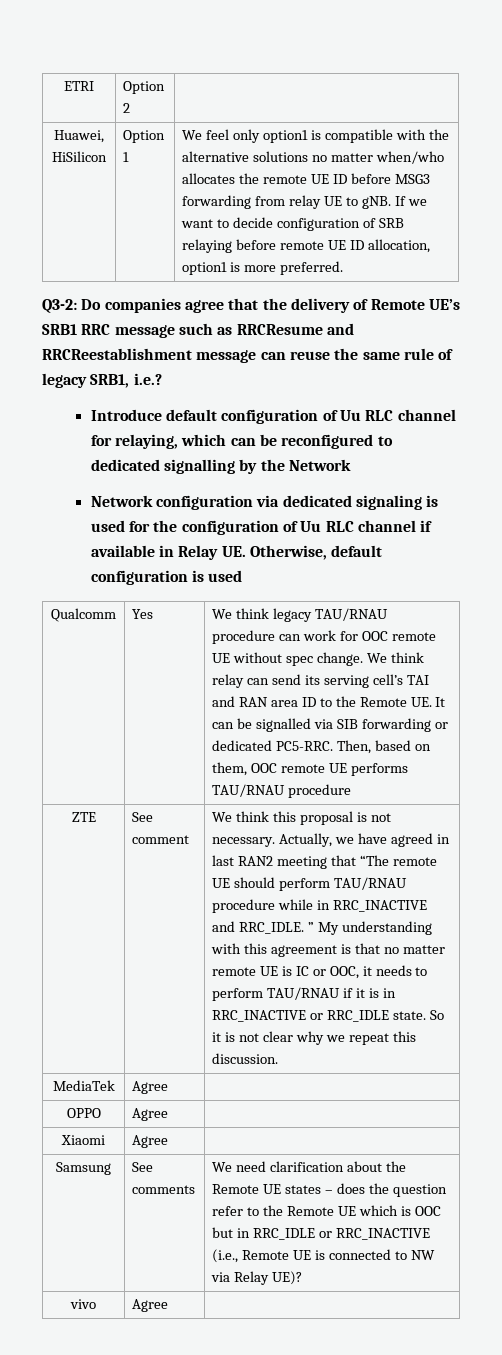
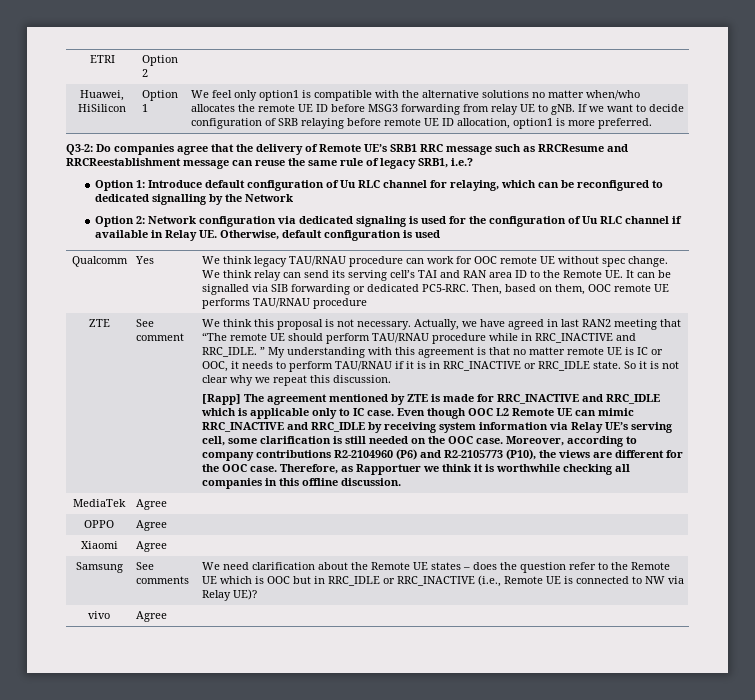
- Introduce default configuration of Uu RLC channel for relaying, which can be reconfigured to dedicated signalling by the Network
+ Option 1: Introduce default configuration of Uu RLC channel for relaying, which can be reconfigured to dedicated signalling by the Network
- Network configuration via dedicated signaling is used for the configuration of Uu RLC channel if available in Relay UE. Otherwise, default configuration is used
+ Option 2: Network configuration via dedicated signaling is used for the configuration of Uu RLC channel if available in Relay UE. Otherwise, default configuration is used
+ [Rapp] The agreement mentioned by ZTE is made for RRC_INACTIVE and RRC_IDLE which is applicable only to IC case. Even though OOC L2 Remote UE can mimic RRC_INACTIVE and RRC_IDLE by receiving system information via Relay UE’s serving cell, some clarification is still needed on the OOC case. Moreover, according to company contributions R2-2104960 (P6) and R2-2105773 (P10), the views are different for the OOC case. Therefore, as Rapportuer we think it is worthwhile checking all companies in this offline discussion.

